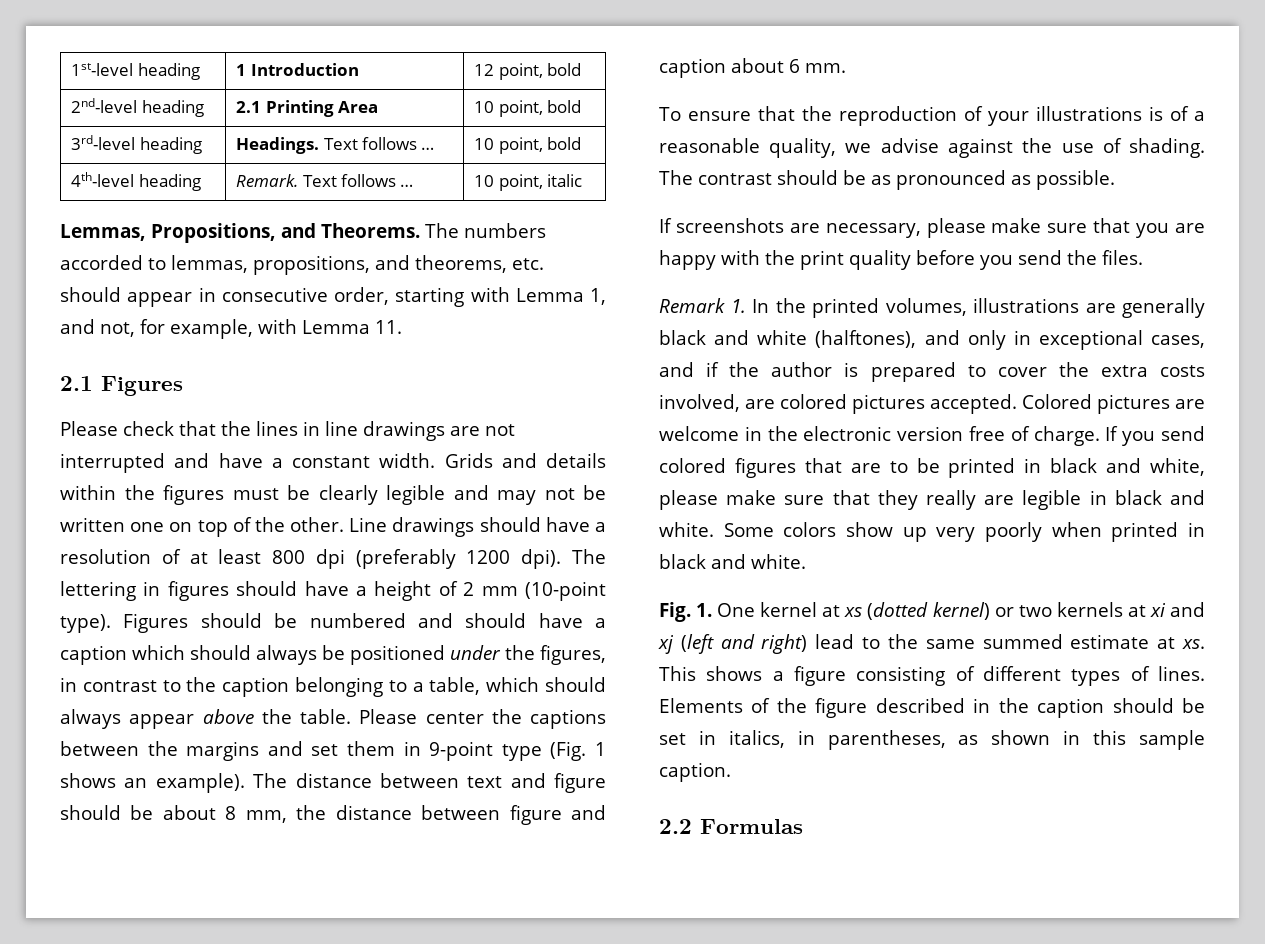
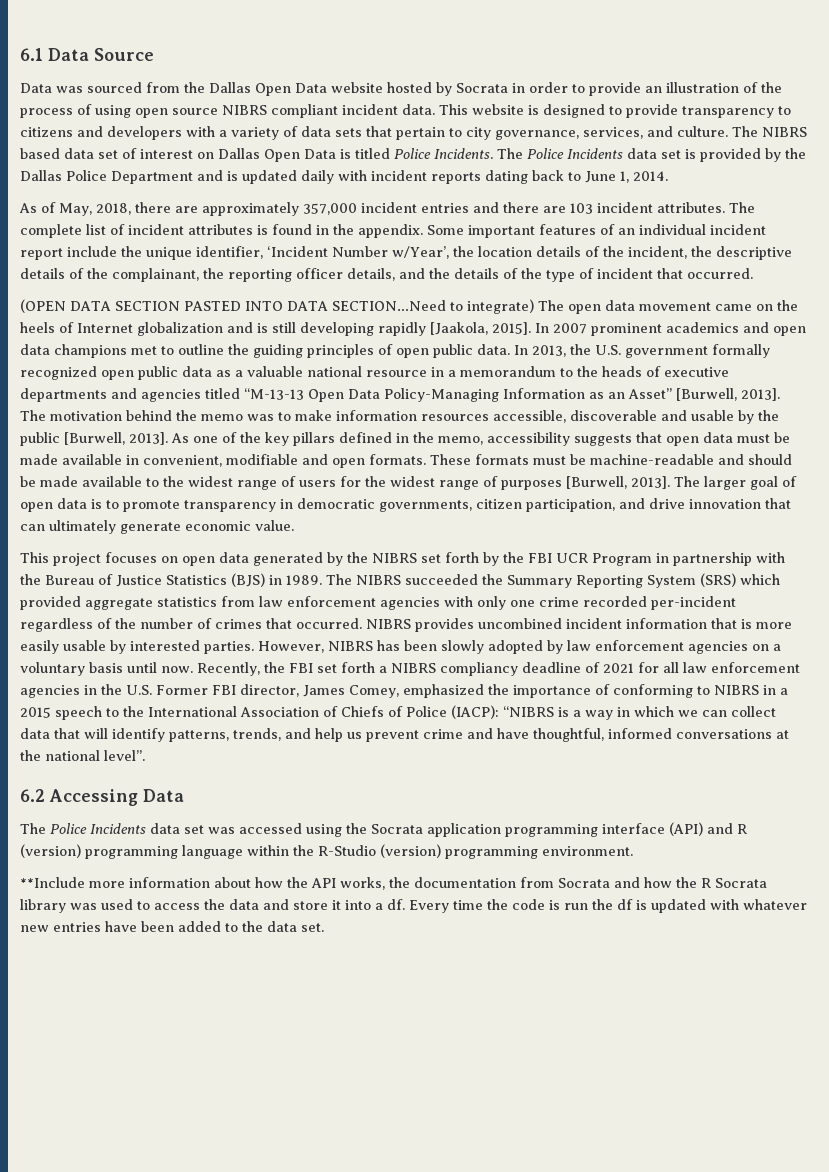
- 1st-level heading | 1 Introduction | 12 point, bold
- 2nd-level heading | 2.1 Printing Area | 10 point, bold
- 3rd-level heading | Headings. Text follows … | 10 point, bold
- 4th-level heading | Remark. Text follows … | 10 point, italic
- Lemmas, Propositions, and Theorems. The numbers accorded to lemmas, propositions, and theorems, etc. should appear in consecutive order, starting with Lemma 1, and not, for example, with Lemma 11.
- 2.1 Figures
- Please check that the lines in line drawings are not interrupted and have a constant width. Grids and details within the figures must be clearly legible and may not be written one on top of the other. Line drawings should have a resolution of at least 800 dpi (preferably 1200 dpi). The lettering in figures should have a height of 2 mm (10-point type). Figures should be numbered and should have a caption which should always be positioned under the figures, in contrast to the caption belonging to a table, which should always appear above the table. Please center the captions between the margins and set them in 9-point type (Fig. 1 shows an example). The distance between text and figure should be about 8 mm, the distance between figure and caption about 6 mm.
- To ensure that the reproduction of your illustrations is of a reasonable quality, we advise against the use of shading. The contrast should be as pronounced as possible.
- If screenshots are necessary, please make sure that you are happy with the print quality before you send the files.
- Remark 1. In the printed volumes, illustrations are generally black and white (halftones), and only in exceptional cases, and if the author is prepared to cover the extra costs involved, are colored pictures accepted. Colored pictures are welcome in the electronic version free of charge. If you send colored figures that are to be printed in black and white, please make sure that they really are legible in black and white. Some colors show up very poorly when printed in black and white.
- Fig. 1. One kernel at xs (dotted kernel) or two kernels at xi and xj (left and right) lead to the same summed estimate at xs. This shows a figure consisting of different types of lines. Elements of the figure described in the caption should be set in italics, in parentheses, as shown in this sample caption.
- 2.2 Formulas
+ 6.1 Data Source
+ Data was sourced from the Dallas Open Data website hosted by Socrata in order to provide an illustration of the process of using open source NIBRS compliant incident data. This website is designed to provide transparency to citizens and developers with a variety of data sets that pertain to city governance, services, and culture. The NIBRS based data set of interest on Dallas Open Data is titled Police Incidents. The Police Incidents data set is provided by the Dallas Police Department and is updated daily with incident reports dating back to June 1, 2014.
+ As of May, 2018, there are approximately 357,000 incident entries and there are 103 incident attributes. The complete list of incident attributes is found in the appendix. Some important features of an individual incident report include the unique identifier, ‘Incident Number w/Year’, the location details of the incident, the descriptive details of the complainant, the reporting officer details, and the details of the type of incident that occurred.
+ (OPEN DATA SECTION PASTED INTO DATA SECTION…Need to integrate) The open data movement came on the heels of Internet globalization and is still developing rapidly [Jaakola, 2015]. In 2007 prominent academics and open data champions met to outline the guiding principles of open public data. In 2013, the U.S. government formally recognized open public data as a valuable national resource in a memorandum to the heads of executive departments and agencies titled “M-13-13 Open Data Policy-Managing Information as an Asset” [Burwell, 2013]. The motivation behind the memo was to make information resources accessible, discoverable and usable by the public [Burwell, 2013]. As one of the key pillars defined in the memo, accessibility suggests that open data must be made available in convenient, modifiable and open formats. These formats must be machine-readable and should be made available to the widest range of users for the widest range of purposes [Burwell, 2013]. The larger goal of open data is to promote transparency in democratic governments, citizen participation, and drive innovation that can ultimately generate economic value.
+ This project focuses on open data generated by the NIBRS set forth by the FBI UCR Program in partnership with the Bureau of Justice Statistics (BJS) in 1989. The NIBRS succeeded the Summary Reporting System (SRS) which provided aggregate statistics from law enforcement agencies with only one crime recorded per-incident regardless of the number of crimes that occurred. NIBRS provides uncombined incident information that is more easily usable by interested parties. However, NIBRS has been slowly adopted by law enforcement agencies on a voluntary basis until now. Recently, the FBI set forth a NIBRS compliancy deadline of 2021 for all law enforcement agencies in the U.S. Former FBI director, James Comey, emphasized the importance of conforming to NIBRS in a 2015 speech to the International Association of Chiefs of Police (IACP): “NIBRS is a way in which we can collect data that will identify patterns, trends, and help us prevent crime and have thoughtful, informed conversations at the national level”.
+ 6.2 Accessing Data
+ The Police Incidents data set was accessed using the Socrata application programming interface (API) and R (version) programming language within the R-Studio (version) programming environment.
+ **Include more information about how the API works, the documentation from Socrata and how the R Socrata library was used to access the data and store it into a df. Every time the code is run the df is updated with whatever new entries have been added to the data set.

